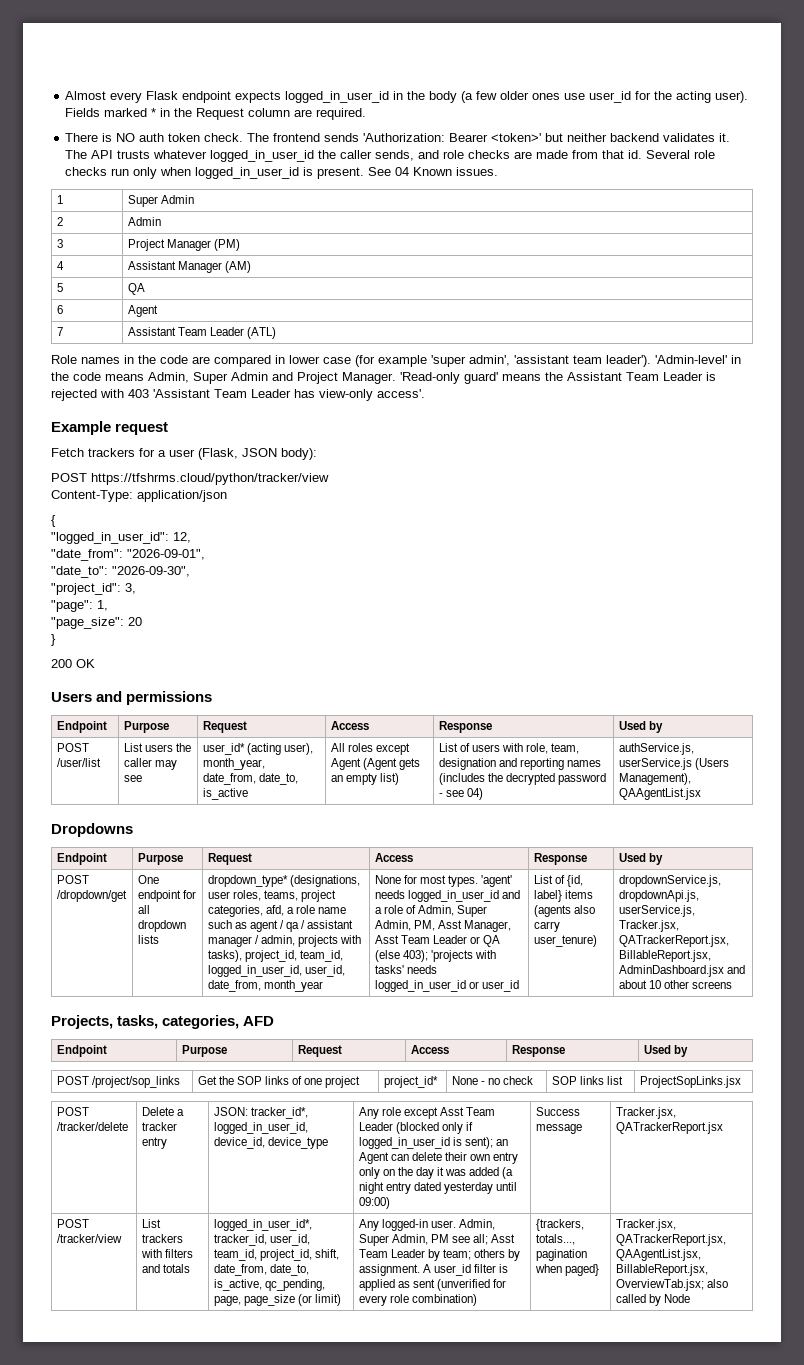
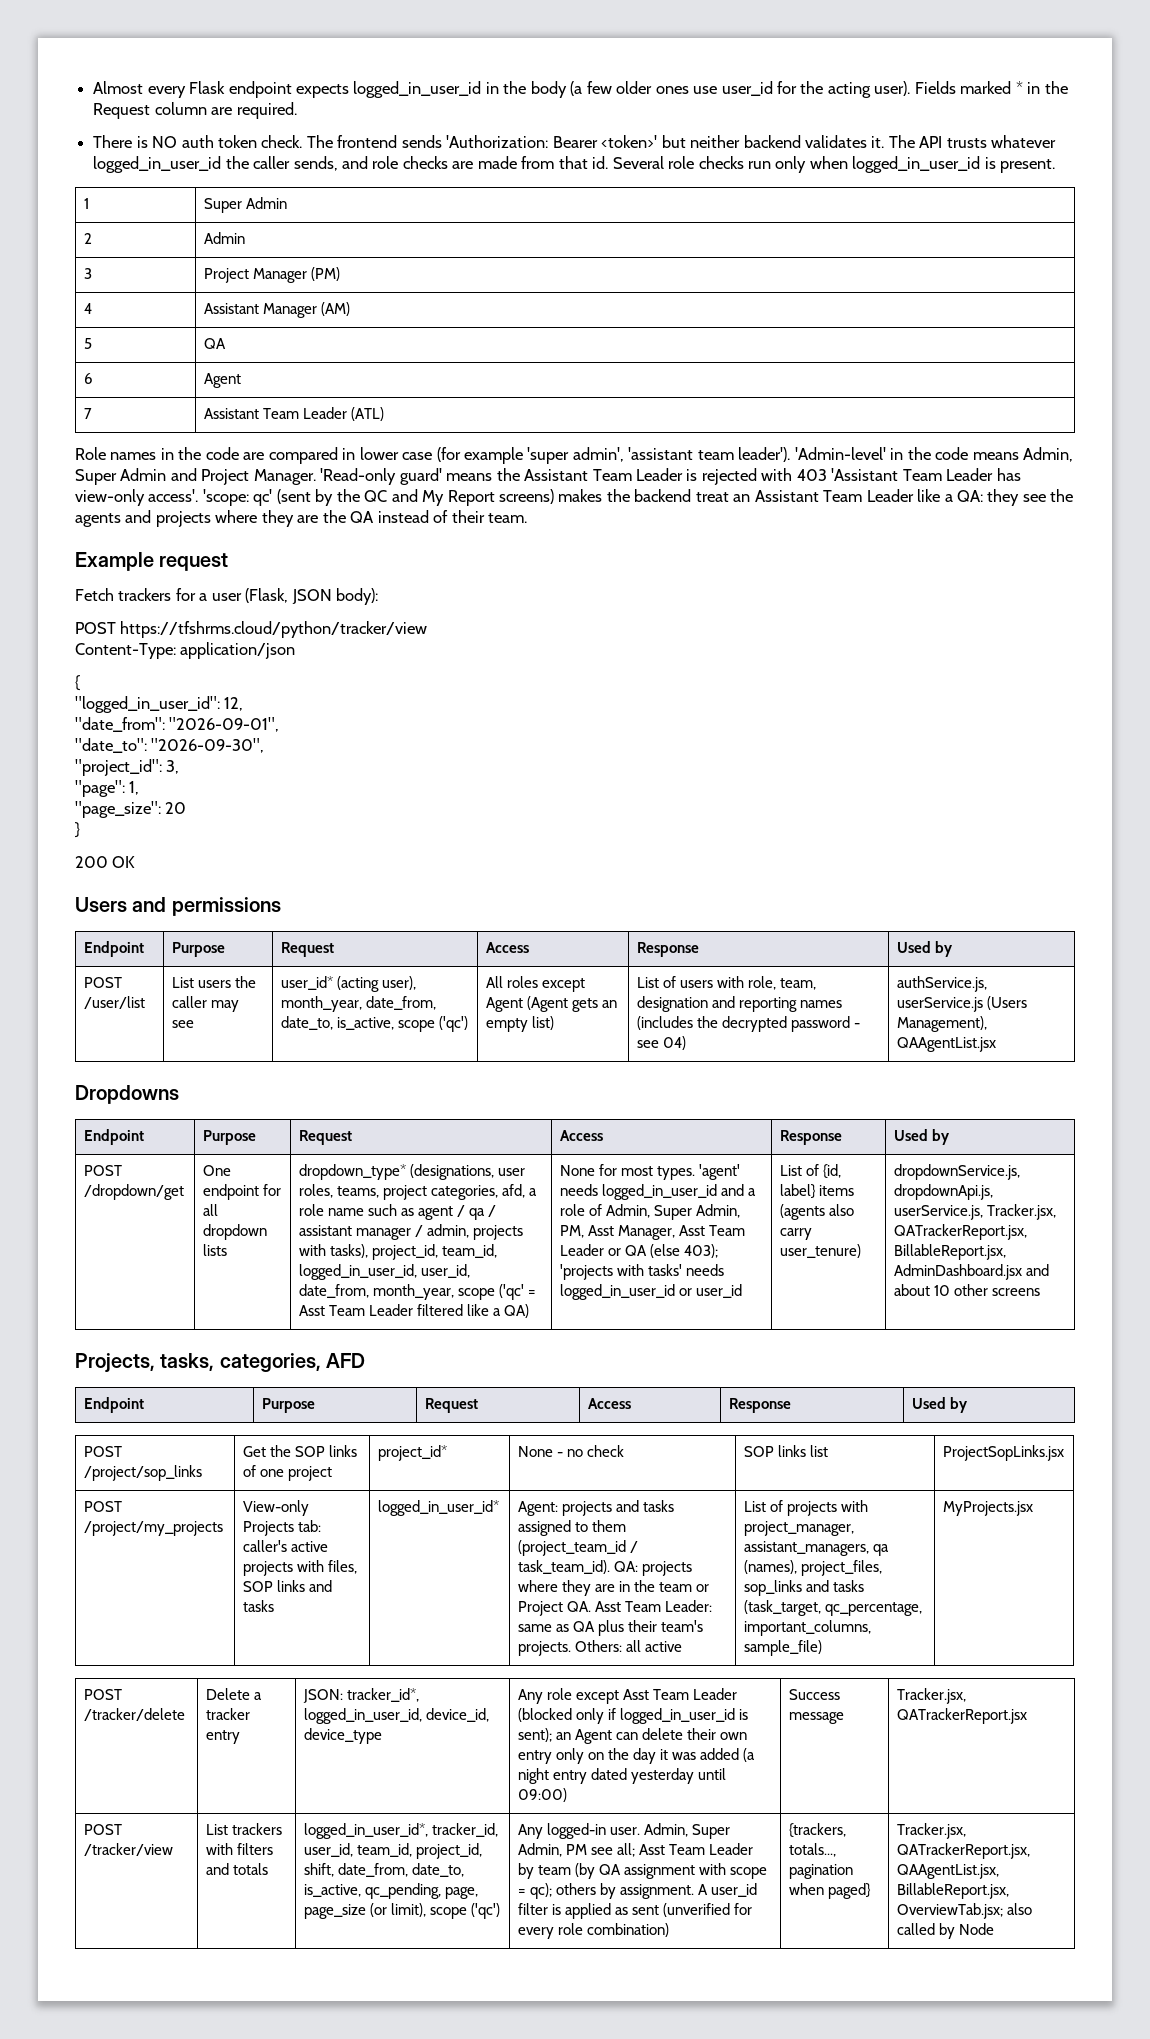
- See 04 Known issues.
+ 'scope: qc' (sent by the QC and My Report screens) makes the backend treat an Assistant Team Leader like a QA: they see the agents and projects where they are the QA instead of their team.
- user_id* (acting user), month_year, date_from, date_to, is_active
+ user_id* (acting user), month_year, date_from, date_to, is_active, scope ('qc')
- dropdown_type* (designations, user roles, teams, project categories, afd, a role name such as agent / qa / assistant manager / admin, projects with tasks), project_id, team_id, logged_in_user_id, user_id, date_from, month_year
+ dropdown_type* (designations, user roles, teams, project categories, afd, a role name such as agent / qa / assistant manager / admin, projects with tasks), project_id, team_id, logged_in_user_id, user_id, date_from, month_year, scope ('qc' = Asst Team Leader filtered like a QA)
+ POST /project/my_projects | View-only Projects tab: caller's active projects with files, SOP links and tasks | logged_in_user_id* | Agent: projects and tasks assigned to them (project_team_id / task_team_id). QA: projects where they are in the team or Project QA. Asst Team Leader: same as QA plus their team's projects. Others: all active | List of projects with project_manager, assistant_managers, qa (names), project_files, sop_links and tasks (task_target, qc_percentage, important_columns, sample_file) | MyProjects.jsx
- logged_in_user_id*, tracker_id, user_id, team_id, project_id, shift, date_from, date_to, is_active, qc_pending, page, page_size (or limit)
+ logged_in_user_id*, tracker_id, user_id, team_id, project_id, shift, date_from, date_to, is_active, qc_pending, page, page_size (or limit), scope ('qc')
- Admin, Super Admin, PM see all; Asst Team Leader by team; others by assignment.
+ Admin, Super Admin, PM see all; Asst Team Leader by team (by QA assignment with scope = qc); others by assignment.

